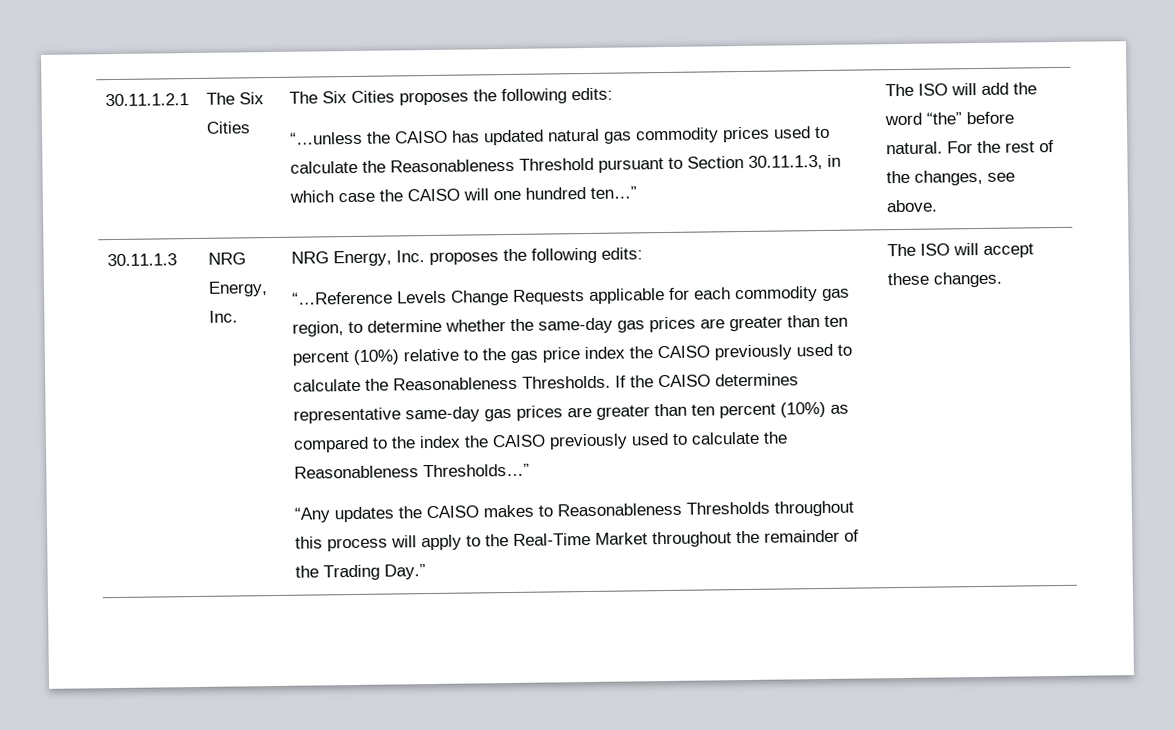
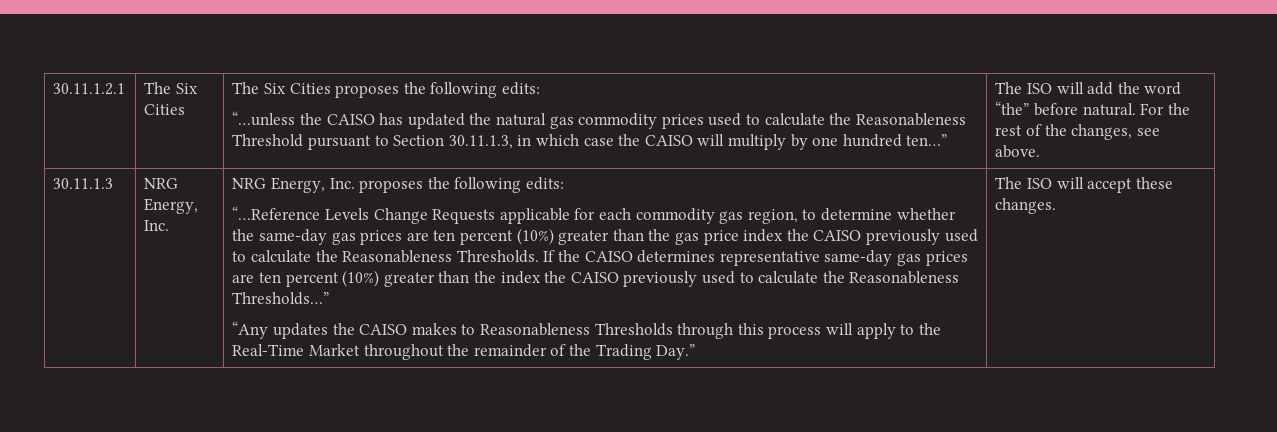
- “…unless the CAISO has updated natural gas commodity prices used to calculate the Reasonableness Threshold pursuant to Section 30.11.1.3, in which case the CAISO will one hundred ten…”
+ “…unless the CAISO has updated the natural gas commodity prices used to calculate the Reasonableness Threshold pursuant to Section 30.11.1.3, in which case the CAISO will multiply by one hundred ten…”
- “…Reference Levels Change Requests applicable for each commodity gas region, to determine whether the same-day gas prices are greater than ten percent (10%) relative to the gas price index the CAISO previously used to calculate the Reasonableness Thresholds.
+ “…Reference Levels Change Requests applicable for each commodity gas region, to determine whether the same-day gas prices are ten percent (10%) greater than the gas price index the CAISO previously used to calculate the Reasonableness Thresholds.
- If the CAISO determines representative same-day gas prices are greater than ten percent (10%) as compared to the index the CAISO previously used to calculate the Reasonableness Thresholds…”
+ If the CAISO determines representative same-day gas prices are ten percent (10%) greater than the index the CAISO previously used to calculate the Reasonableness Thresholds…”
- “Any updates the CAISO makes to Reasonableness Thresholds throughout this process will apply to the Real-Time Market throughout the remainder of the Trading Day.”
+ “Any updates the CAISO makes to Reasonableness Thresholds through this process will apply to the Real-Time Market throughout the remainder of the Trading Day.”

